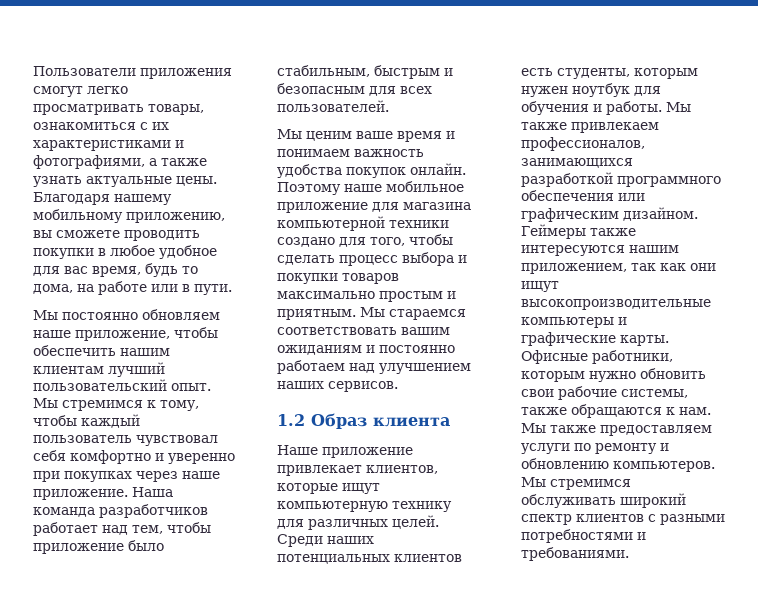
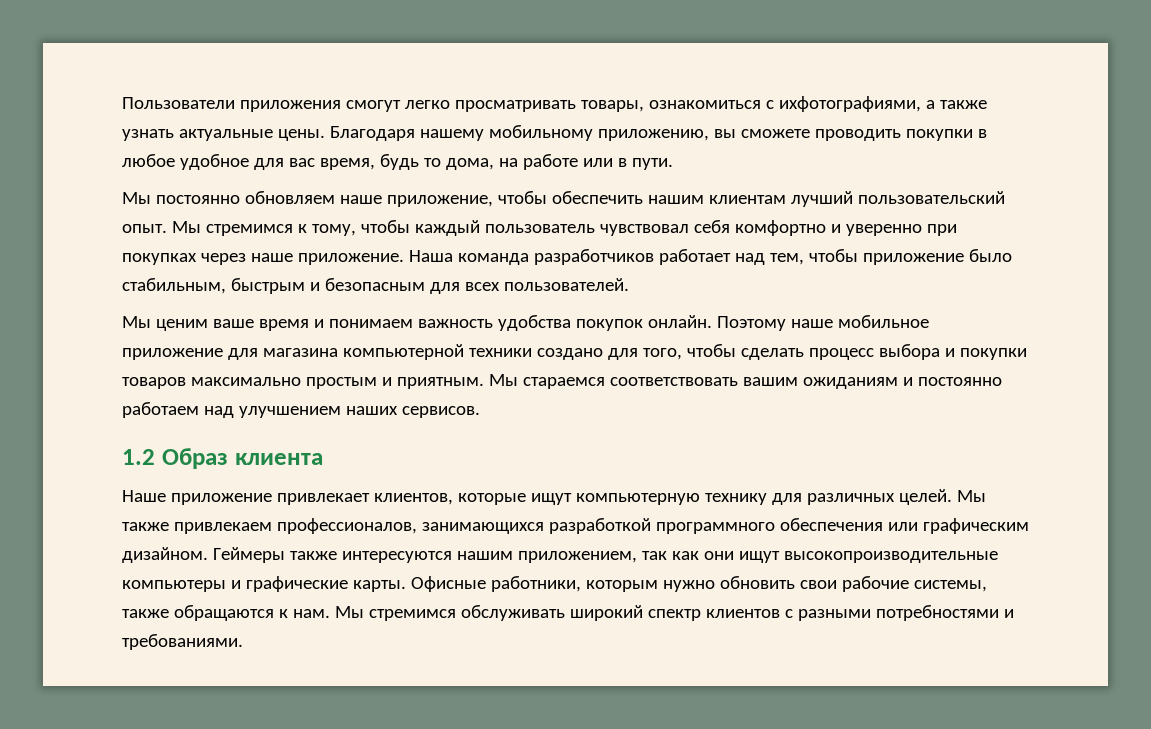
- Пользователи приложения смогут легко просматривать товары, ознакомиться с их характеристиками и фотографиями, а также узнать актуальные цены.
+ Пользователи приложения смогут легко просматривать товары, ознакомиться с ихфотографиями, а также узнать актуальные цены.
- Среди наших потенциальных клиентов есть студенты, которым нужен ноутбук для обучения и работы.
- Мы также предоставляем услуги по ремонту и обновлению компьютеров. Мы стремимся обслуживать широкий спектр клиентов с разными потребностями и требованиями.
+ Мы стремимся обслуживать широкий спектр клиентов с разными потребностями и требованиями.

